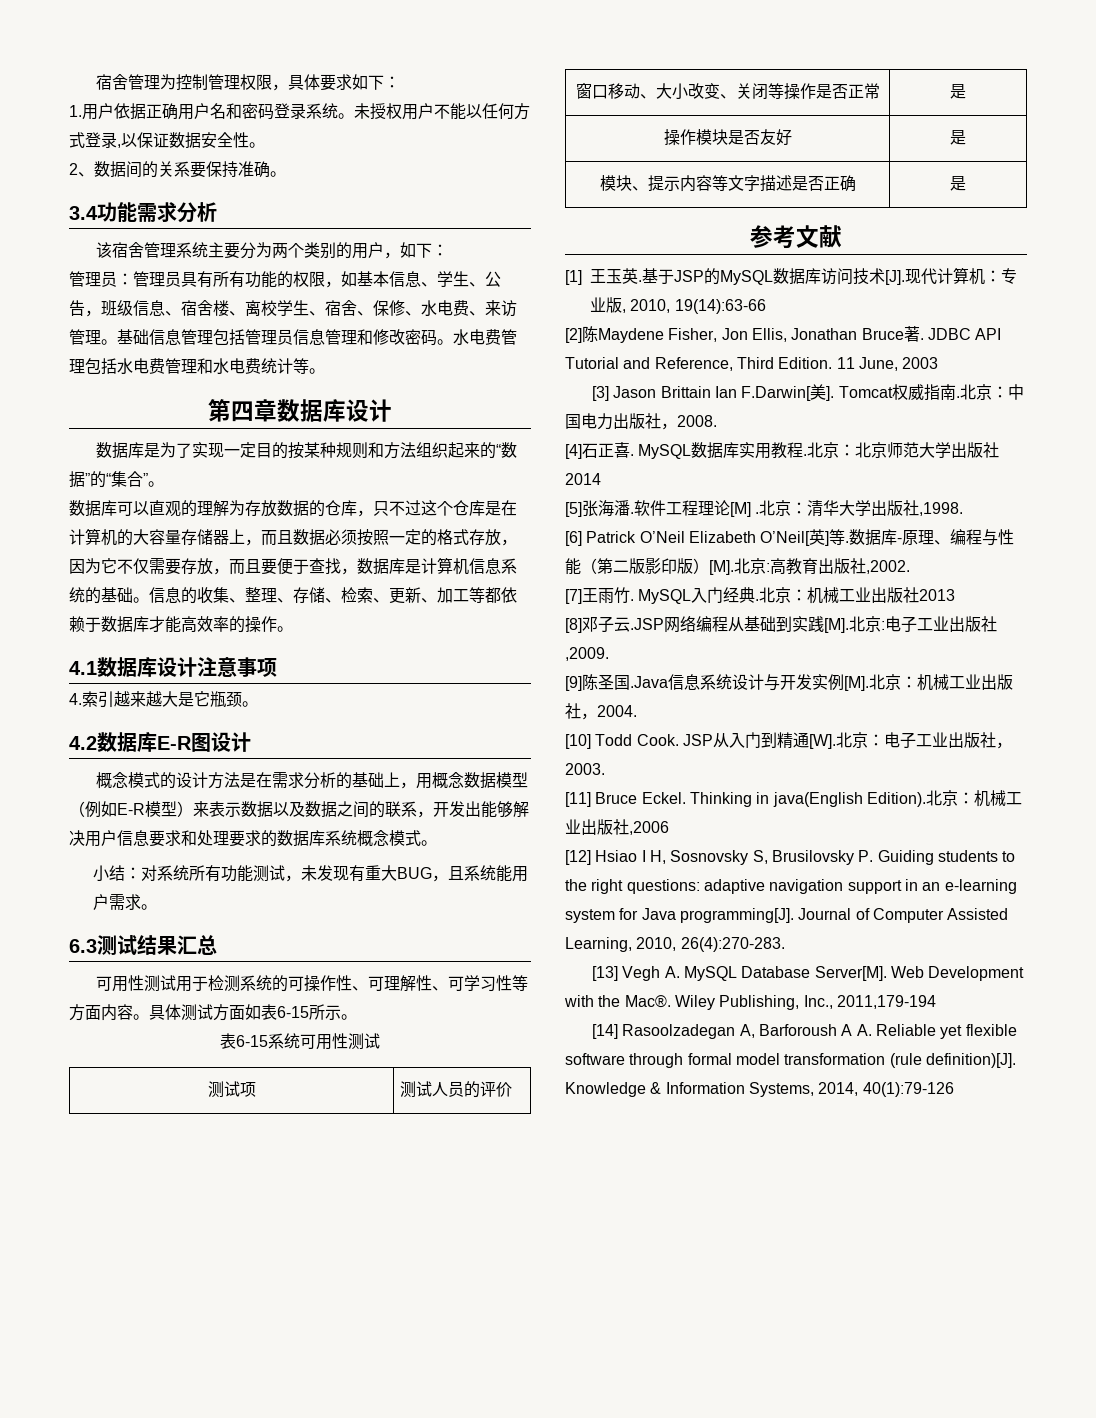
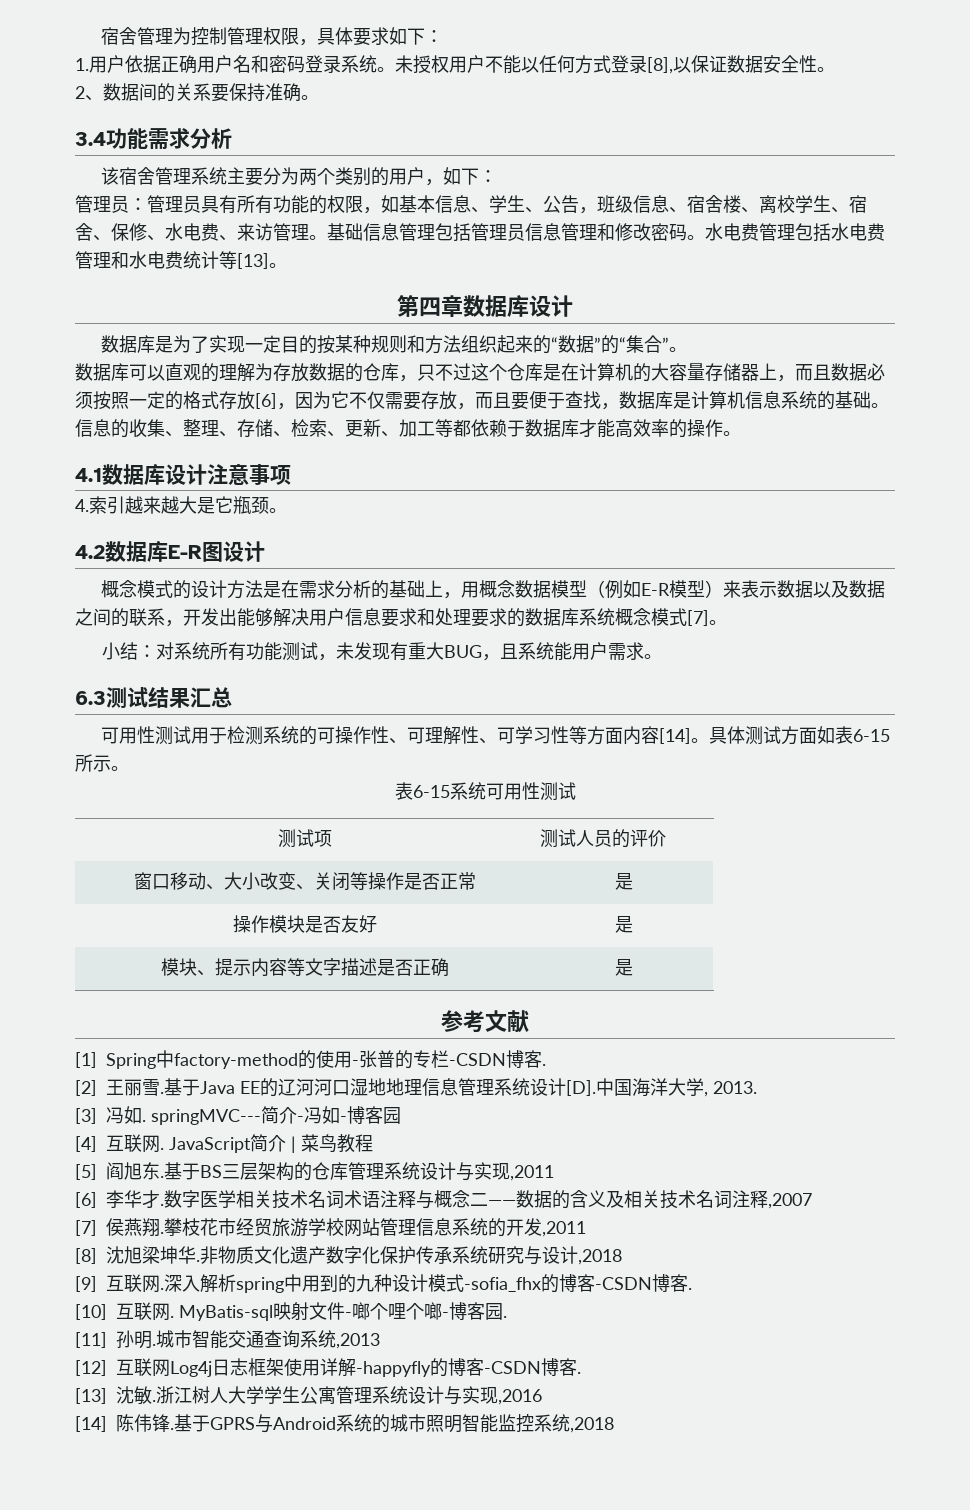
- 未授权用户不能以任何方式登录,以保证数据安全性。
+ 未授权用户不能以任何方式登录[8],以保证数据安全性。
- 水电费管理包括水电费管理和水电费统计等。
+ 水电费管理包括水电费管理和水电费统计等[13]。
- 数据库可以直观的理解为存放数据的仓库，只不过这个仓库是在计算机的大容量存储器上，而且数据必须按照一定的格式存放，因为它不仅需要存放，而且要便于查找，数据库是计算机信息系统的基础。
+ 数据库可以直观的理解为存放数据的仓库，只不过这个仓库是在计算机的大容量存储器上，而且数据必须按照一定的格式存放[6]，因为它不仅需要存放，而且要便于查找，数据库是计算机信息系统的基础。
- 概念模式的设计方法是在需求分析的基础上，用概念数据模型（例如E-R模型）来表示数据以及数据之间的联系，开发出能够解决用户信息要求和处理要求的数据库系统概念模式。
+ 概念模式的设计方法是在需求分析的基础上，用概念数据模型（例如E-R模型）来表示数据以及数据之间的联系，开发出能够解决用户信息要求和处理要求的数据库系统概念模式[7]。
- 可用性测试用于检测系统的可操作性、可理解性、可学习性等方面内容。
+ 可用性测试用于检测系统的可操作性、可理解性、可学习性等方面内容[14]。
- [1]王玉英.基于JSP的MySQL数据库访问技术[J].现代计算机：专业版, 2010, 19(14):63-66
- [2]陈Maydene Fisher, Jon Ellis, Jonathan Bruce著. JDBC API Tutorial and Reference, Third Edition. 11 June, 2003
- [3] Jason Brittain Ian F.Darwin[美]. Tomcat权威指南.北京：中国电力出版社，2008.
- [4]石正喜. MySQL数据库实用教程.北京：北京师范大学出版社2014
- [5]张海潘.软件工程理论[M] .北京：清华大学出版社,1998.
- [6] Patrick O’Neil Elizabeth O’Neil[英]等.数据库-原理、编程与性能（第二版影印版）[M].北京:高教育出版社,2002.
- [7]王雨竹. MySQL入门经典.北京：机械工业出版社2013
- [8]邓子云.JSP网络编程从基础到实践[M].北京:电子工业出版社,2009.
- [9]陈圣国.Java信息系统设计与开发实例[M].北京：机械工业出版社，2004.
- [10] Todd Cook. JSP从入门到精通[W].北京：电子工业出版社，2003.
- [11] Bruce Eckel. Thinking in java(English Edition).北京：机械工业出版社,2006
- [12] Hsiao I H, Sosnovsky S, Brusilovsky P. Guiding students to the right questions: adaptive navigation support in an e-learning system for Java programming[J]. Journal of Computer Assisted Learning, 2010, 26(4):270-283.
- [13] Vegh A. MySQL Database Server[M]. Web Development with the Mac®. Wiley Publishing, Inc., 2011,179-194
- [14] Rasoolzadegan A, Barforoush A A. Reliable yet flexible software through formal model transformation (rule definition)[J]. Knowledge & Information Systems, 2014, 40(1):79-126
+ [1] Spring中factory-method的使用-张普的专栏-CSDN博客.
+ [2]王丽雪.基于Java EE的辽河河口湿地地理信息管理系统设计[D].中国海洋大学, 2013.
+ [3]冯如. springMVC---简介-冯如-博客园
+ [4]互联网. JavaScript简介 | 菜鸟教程
+ [5]阎旭东.基于BS三层架构的仓库管理系统设计与实现,2011
+ [6]李华才.数字医学相关技术名词术语注释与概念二——数据的含义及相关技术名词注释,2007
+ [7]侯燕翔.攀枝花市经贸旅游学校网站管理信息系统的开发,2011
+ [8]沈旭梁坤华.非物质文化遗产数字化保护传承系统研究与设计,2018
+ [9]互联网.深入解析spring中用到的九种设计模式-sofia_fhx的博客-CSDN博客.
+ [10]互联网. MyBatis-sql映射文件-啷个哩个啷-博客园.
+ [11]孙明.城市智能交通查询系统,2013
+ [12]互联网Log4j日志框架使用详解-happyfly的博客-CSDN博客.
+ [13]沈敏.浙江树人大学学生公寓管理系统设计与实现,2016
+ [14]陈伟锋.基于GPRS与Android系统的城市照明智能监控系统,2018

